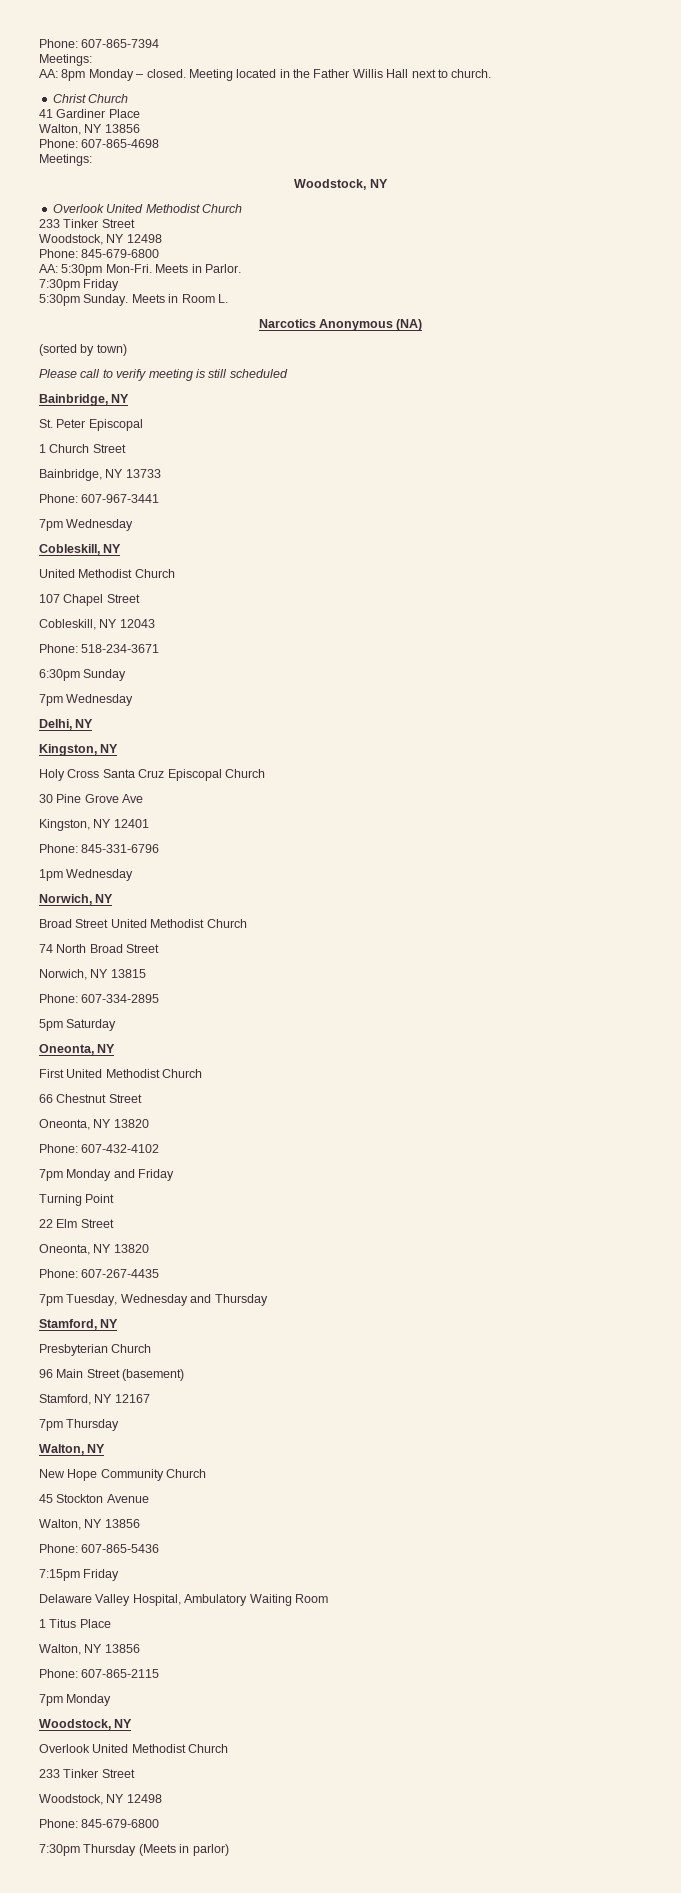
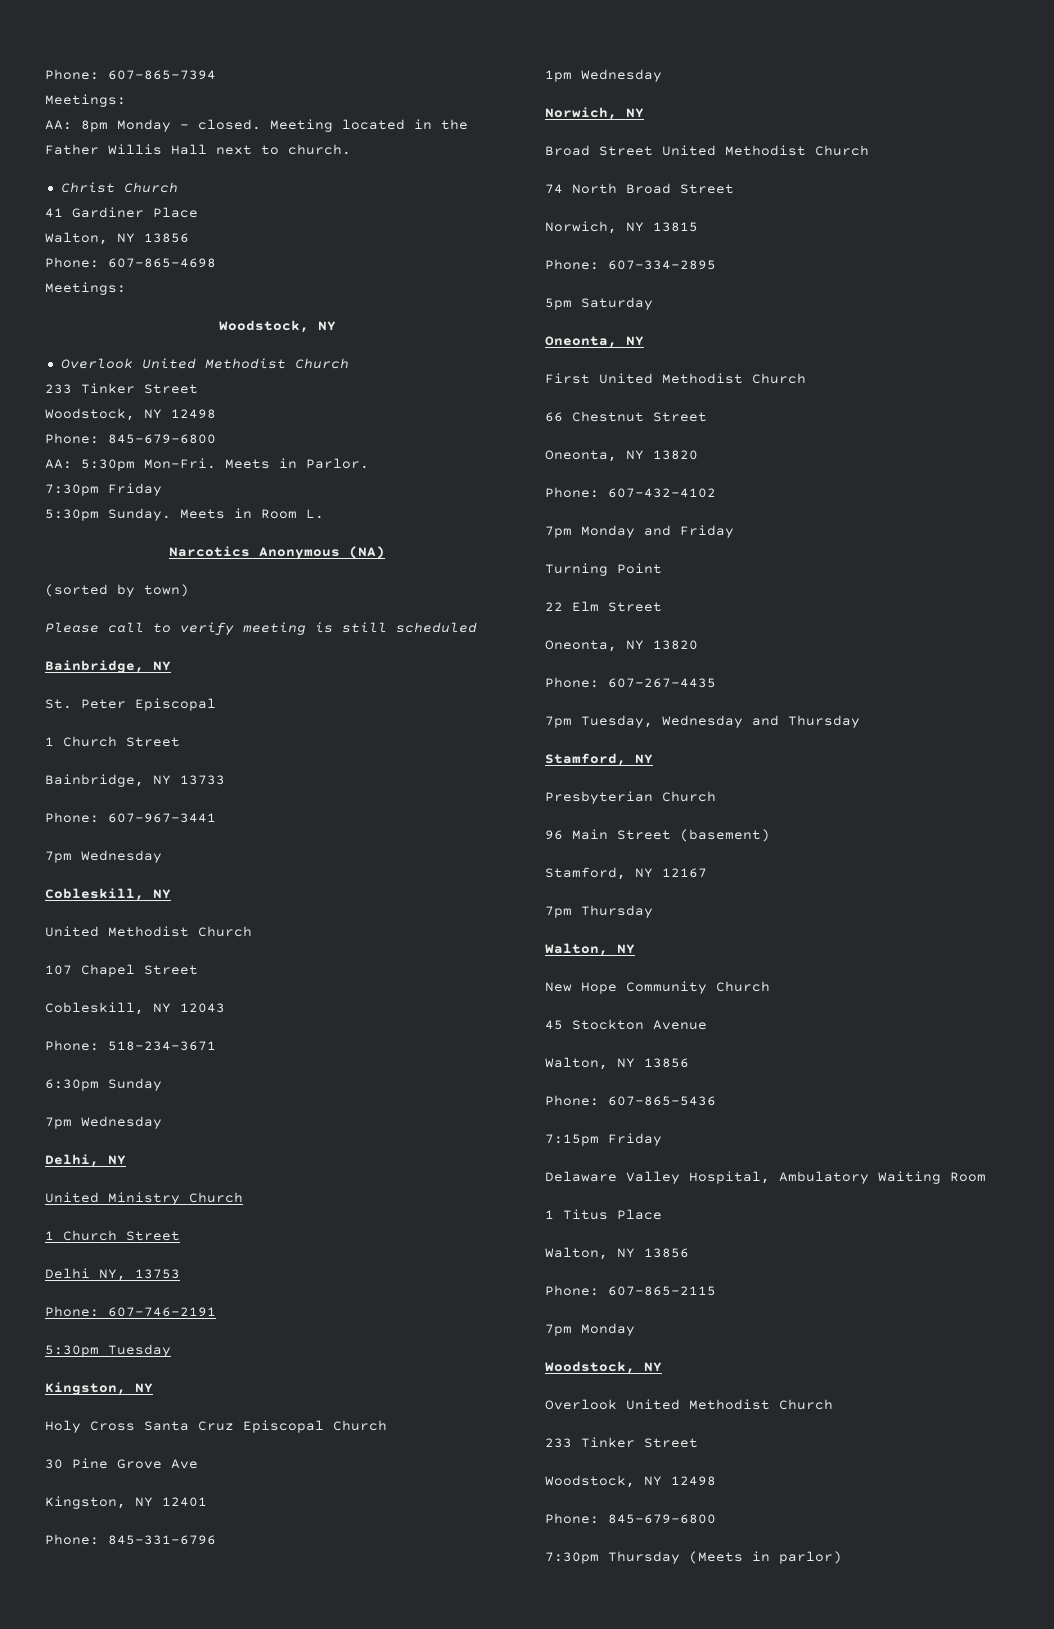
+ United Ministry Church
+ 1 Church Street
+ Delhi NY, 13753
+ Phone: 607-746-2191
+ 5:30pm Tuesday

